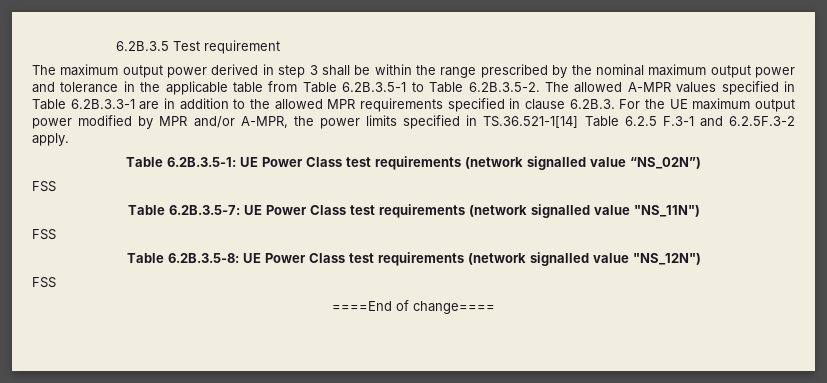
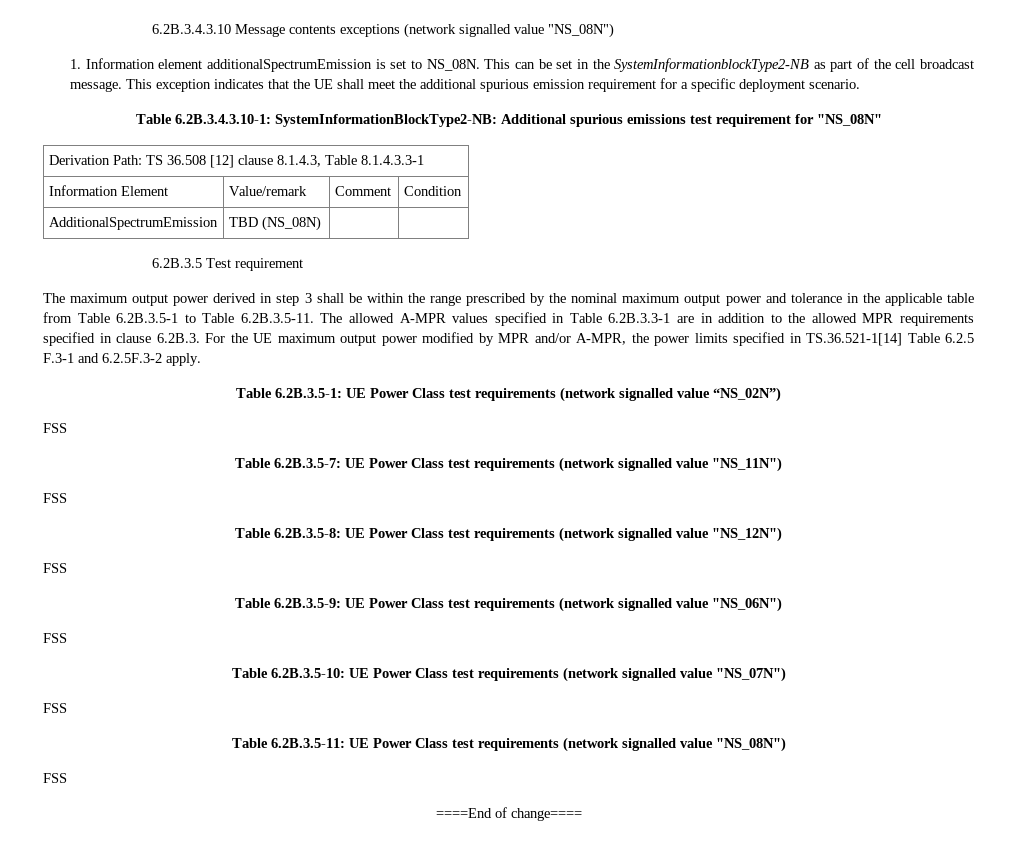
+ 6.2B.3.4.3.10 Message contents exceptions (network signalled value "NS_08N")
+ 1. Information element additionalSpectrumEmission is set to NS_08N. This can be set in the SystemInformationblockType2-NB as part of the cell broadcast message. This exception indicates that the UE shall meet the additional spurious emission requirement for a specific deployment scenario.
+ Table 6.2B.3.4.3.10-1: SystemInformationBlockType2-NB: Additional spurious emissions test requirement for "NS_08N"
+ Derivation Path: TS 36.508 [12] clause 8.1.4.3, Table 8.1.4.3.3-1
+ Information Element | Value/remark | Comment | Condition
+ AdditionalSpectrumEmission | TBD (NS_08N) | |
- The maximum output power derived in step 3 shall be within the range prescribed by the nominal maximum output power and tolerance in the applicable table from Table 6.2B.3.5-1 to Table 6.2B.3.5-2. The allowed A-MPR values specified in Table 6.2B.3.3-1 are in addition to the allowed MPR requirements specified in clause 6.2B.3. For the UE maximum output power modified by MPR and/or A-MPR, the power limits specified in TS.36.521-1[14] Table 6.2.5 F.3-1 and 6.2.5F.3-2 apply.
+ The maximum output power derived in step 3 shall be within the range prescribed by the nominal maximum output power and tolerance in the applicable table from Table 6.2B.3.5-1 to Table 6.2B.3.5-11. The allowed A-MPR values specified in Table 6.2B.3.3-1 are in addition to the allowed MPR requirements specified in clause 6.2B.3. For the UE maximum output power modified by MPR and/or A-MPR, the power limits specified in TS.36.521-1[14] Table 6.2.5 F.3-1 and 6.2.5F.3-2 apply.
+ Table 6.2B.3.5-9: UE Power Class test requirements (network signalled value "NS_06N")
+ FSS
+ Table 6.2B.3.5-10: UE Power Class test requirements (network signalled value "NS_07N")
+ FSS
+ Table 6.2B.3.5-11: UE Power Class test requirements (network signalled value "NS_08N")
+ FSS

